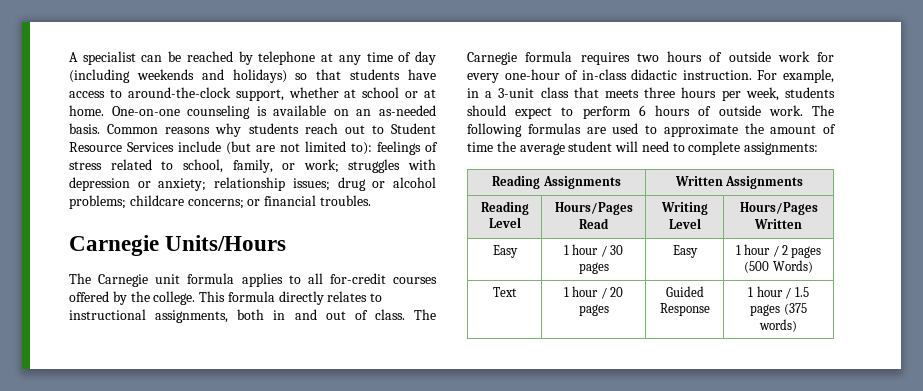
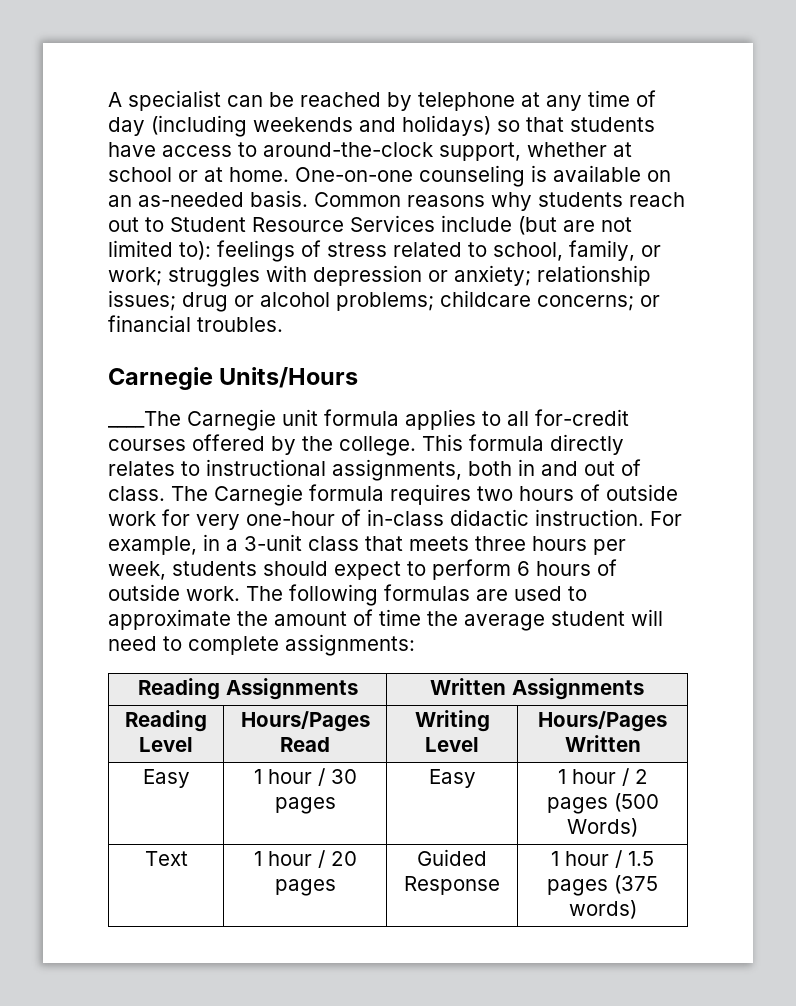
- The Carnegie unit formula applies to all for-credit courses offered by the college.
+ ____The Carnegie unit formula applies to all for-credit courses offered by the college.
- The Carnegie formula requires two hours of outside work for every one-hour of in-class didactic instruction.
+ The Carnegie formula requires two hours of outside work for very one-hour of in-class didactic instruction.

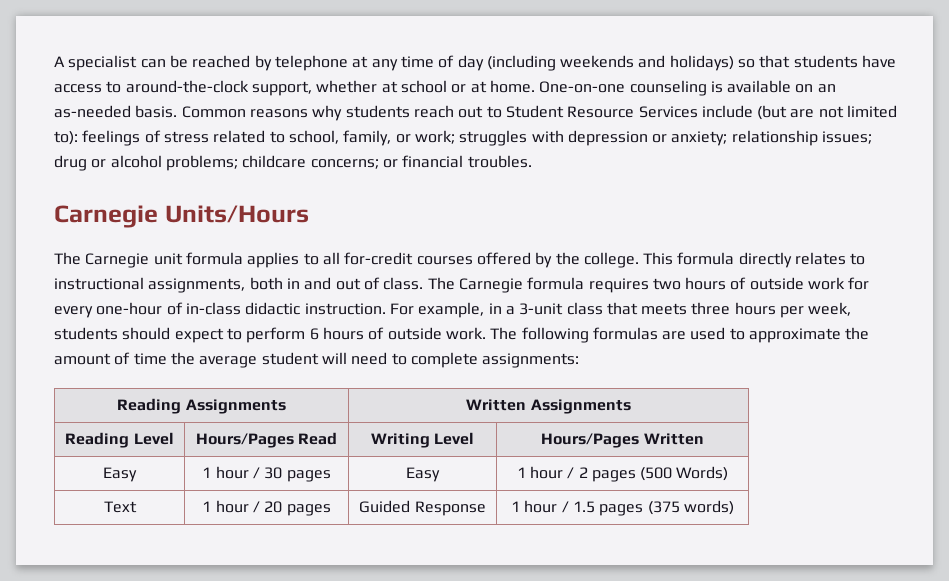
- ____The Carnegie unit formula applies to all for-credit courses offered by the college.
+ The Carnegie unit formula applies to all for-credit courses offered by the college.
- The Carnegie formula requires two hours of outside work for very one-hour of in-class didactic instruction.
+ The Carnegie formula requires two hours of outside work for every one-hour of in-class didactic instruction.

